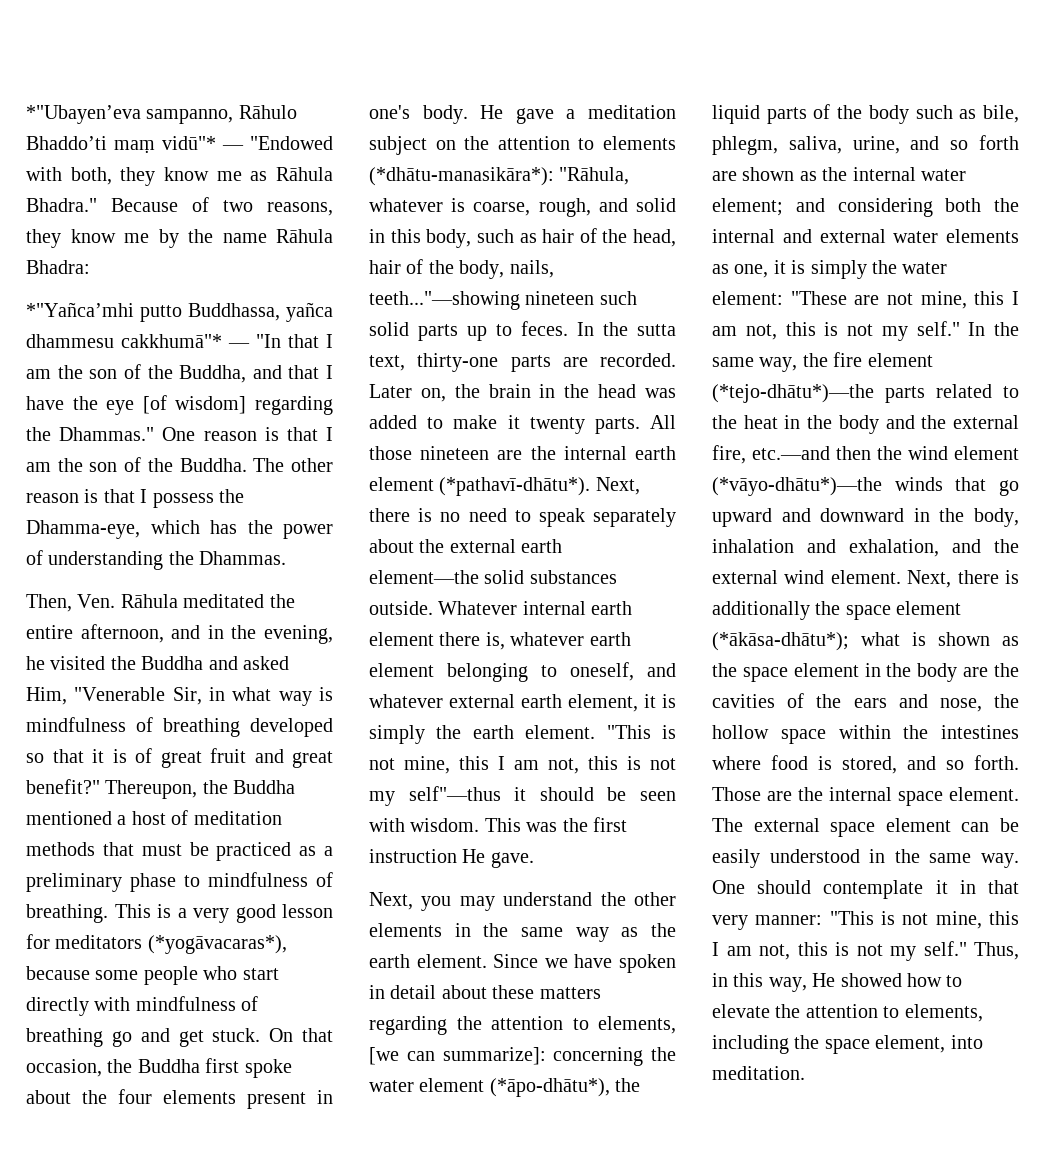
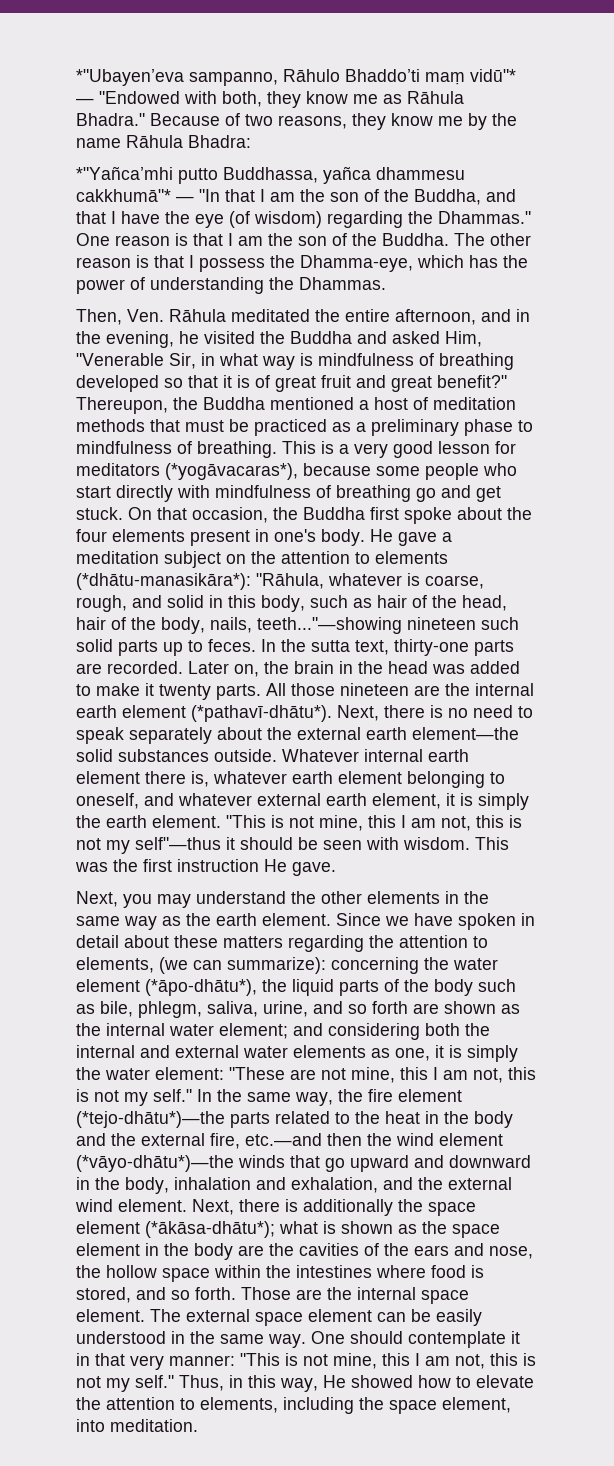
- *"Yañca’mhi putto Buddhassa, yañca dhammesu cakkhumā"* — "In that I am the son of the Buddha, and that I have the eye [of wisdom] regarding the Dhammas."
+ *"Yañca’mhi putto Buddhassa, yañca dhammesu cakkhumā"* — "In that I am the son of the Buddha, and that I have the eye (of wisdom) regarding the Dhammas."
- Since we have spoken in detail about these matters regarding the attention to elements, [we can summarize]:
+ Since we have spoken in detail about these matters regarding the attention to elements, (we can summarize):

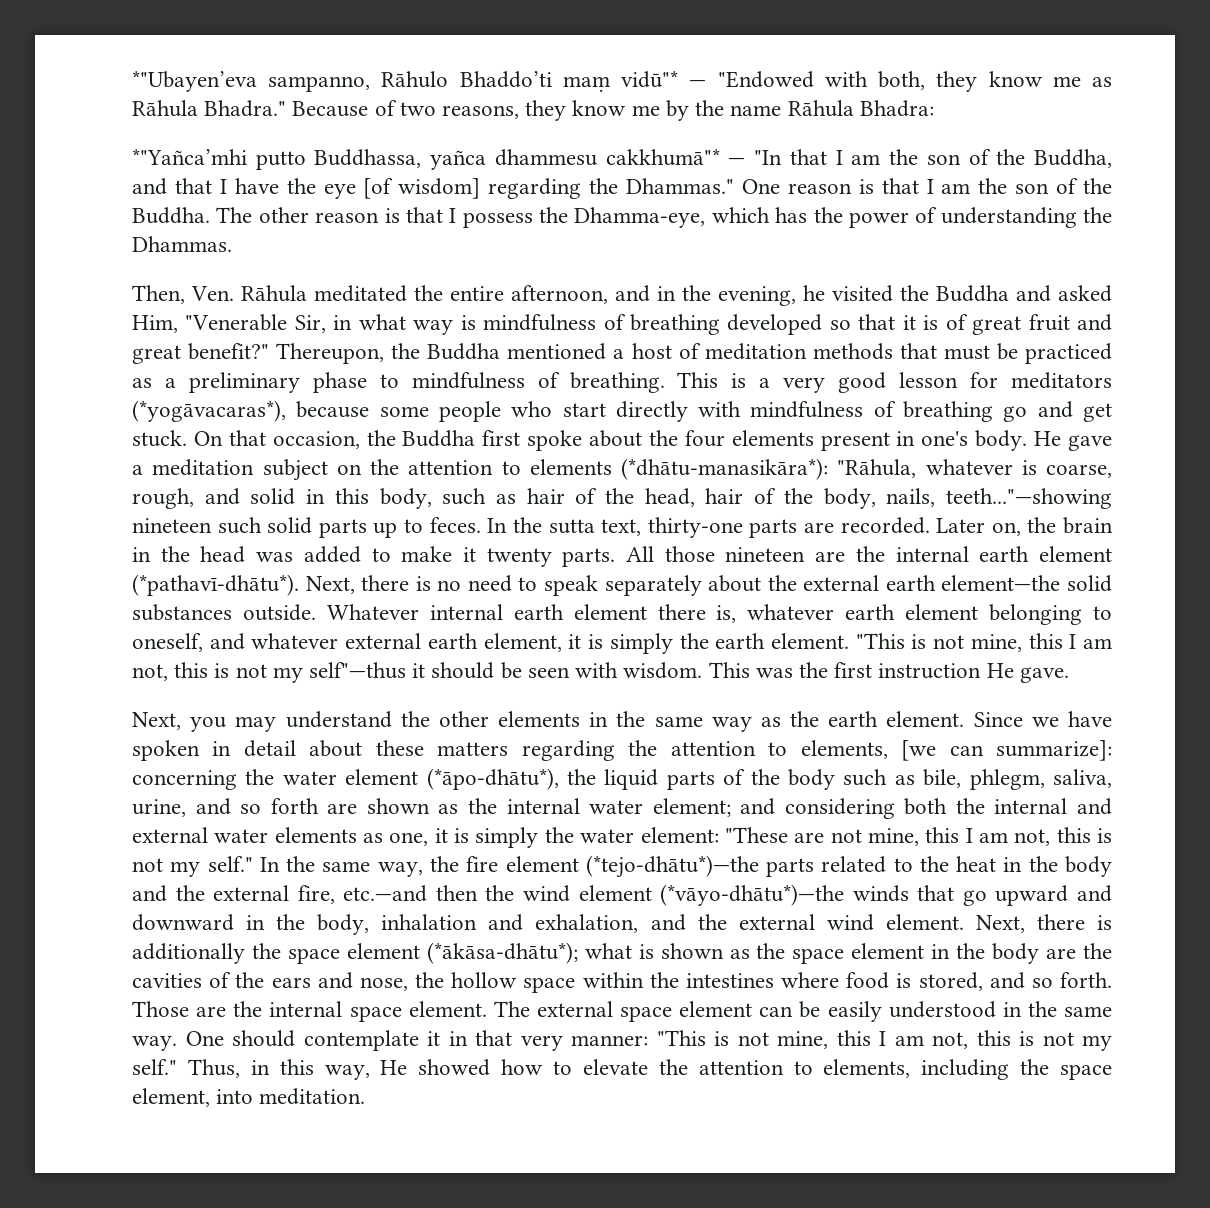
- *"Yañca’mhi putto Buddhassa, yañca dhammesu cakkhumā"* — "In that I am the son of the Buddha, and that I have the eye (of wisdom) regarding the Dhammas."
+ *"Yañca’mhi putto Buddhassa, yañca dhammesu cakkhumā"* — "In that I am the son of the Buddha, and that I have the eye [of wisdom] regarding the Dhammas."
- Since we have spoken in detail about these matters regarding the attention to elements, (we can summarize):
+ Since we have spoken in detail about these matters regarding the attention to elements, [we can summarize]:

